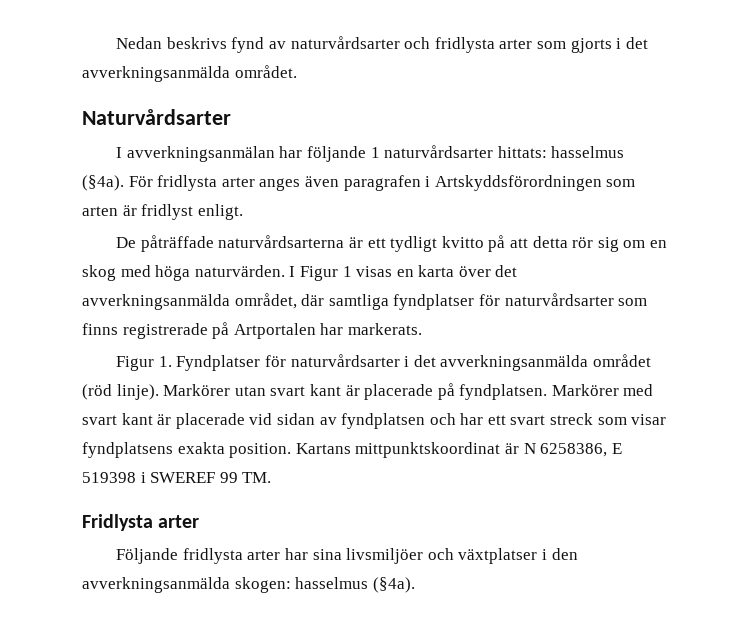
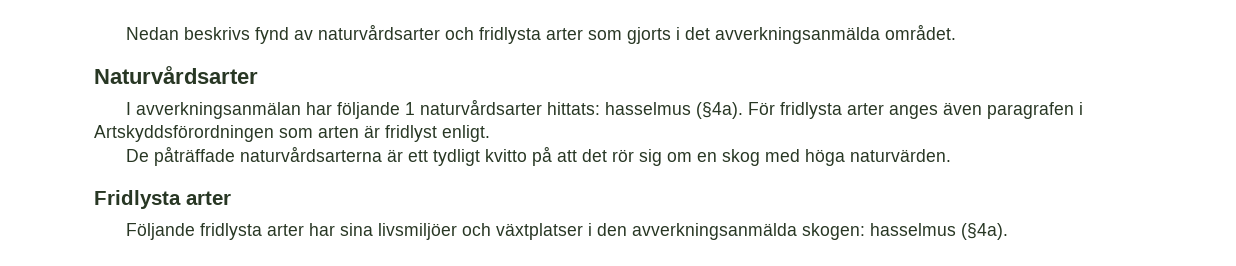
- De påträffade naturvårdsarterna är ett tydligt kvitto på att detta rör sig om en skog med höga naturvärden. I Figur 1 visas en karta över det avverkningsanmälda området, där samtliga fyndplatser för naturvårdsarter som finns registrerade på Artportalen har markerats.
- Figur 1. Fyndplatser för naturvårdsarter i det avverkningsanmälda området (röd linje). Markörer utan svart kant är placerade på fyndplatsen. Markörer med svart kant är placerade vid sidan av fyndplatsen och har ett svart streck som visar fyndplatsens exakta position. Kartans mittpunktskoordinat är N 6258386, E 519398 i SWEREF 99 TM.
+ De påträffade naturvårdsarterna är ett tydligt kvitto på att det rör sig om en skog med höga naturvärden.

